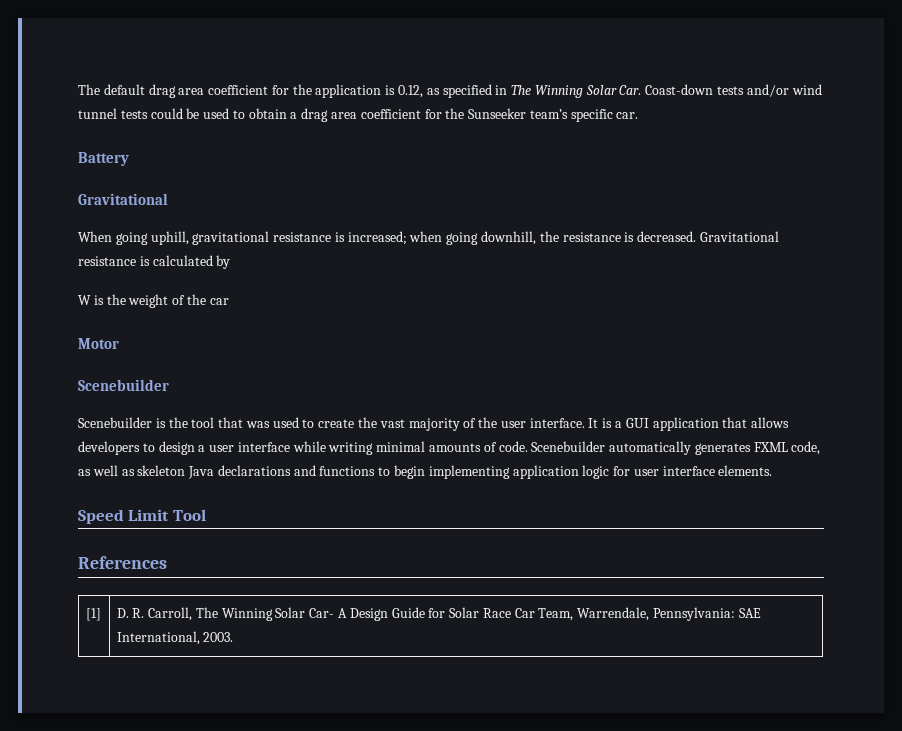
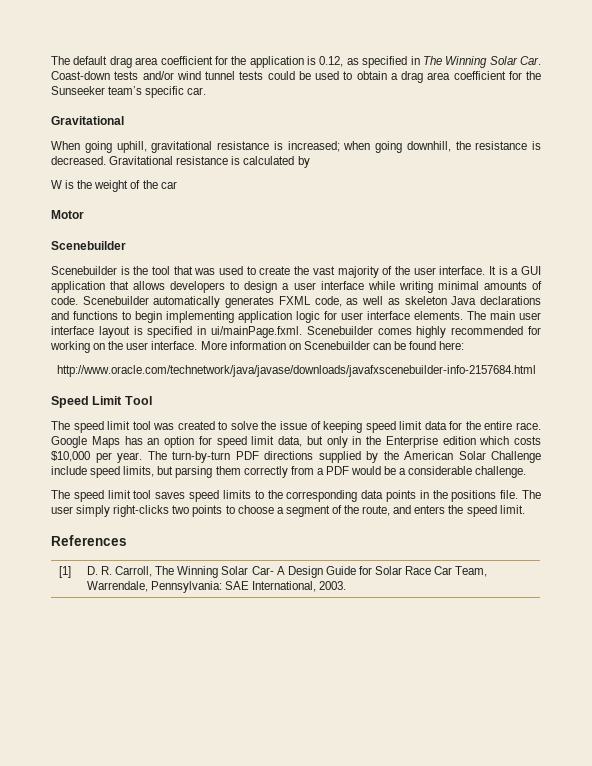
- Battery
- Scenebuilder automatically generates FXML code, as well as skeleton Java declarations and functions to begin implementing application logic for user interface elements.
+ Scenebuilder automatically generates FXML code, as well as skeleton Java declarations and functions to begin implementing application logic for user interface elements. The main user interface layout is specified in ui/mainPage.fxml. Scenebuilder comes highly recommended for working on the user interface. More information on Scenebuilder can be found here:
+ http://www.oracle.com/technetwork/java/javase/downloads/javafxscenebuilder-info-2157684.html
  Speed Limit Tool
+ The speed limit tool was created to solve the issue of keeping speed limit data for the entire race. Google Maps has an option for speed limit data, but only in the Enterprise edition which costs $10,000 per year. The turn-by-turn PDF directions supplied by the American Solar Challenge include speed limits, but parsing them correctly from a PDF would be a considerable challenge.
+ The speed limit tool saves speed limits to the corresponding data points in the positions file. The user simply right-clicks two points to choose a segment of the route, and enters the speed limit.

